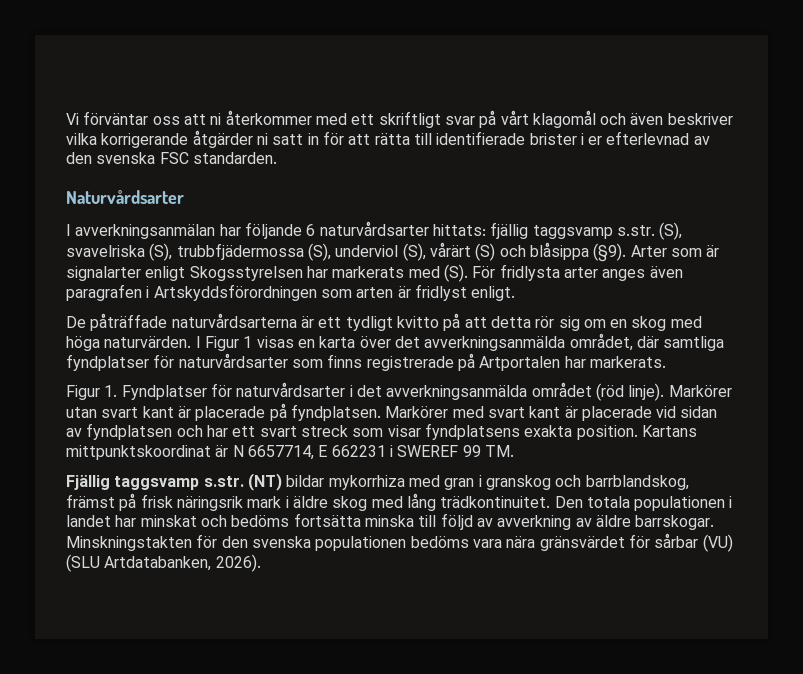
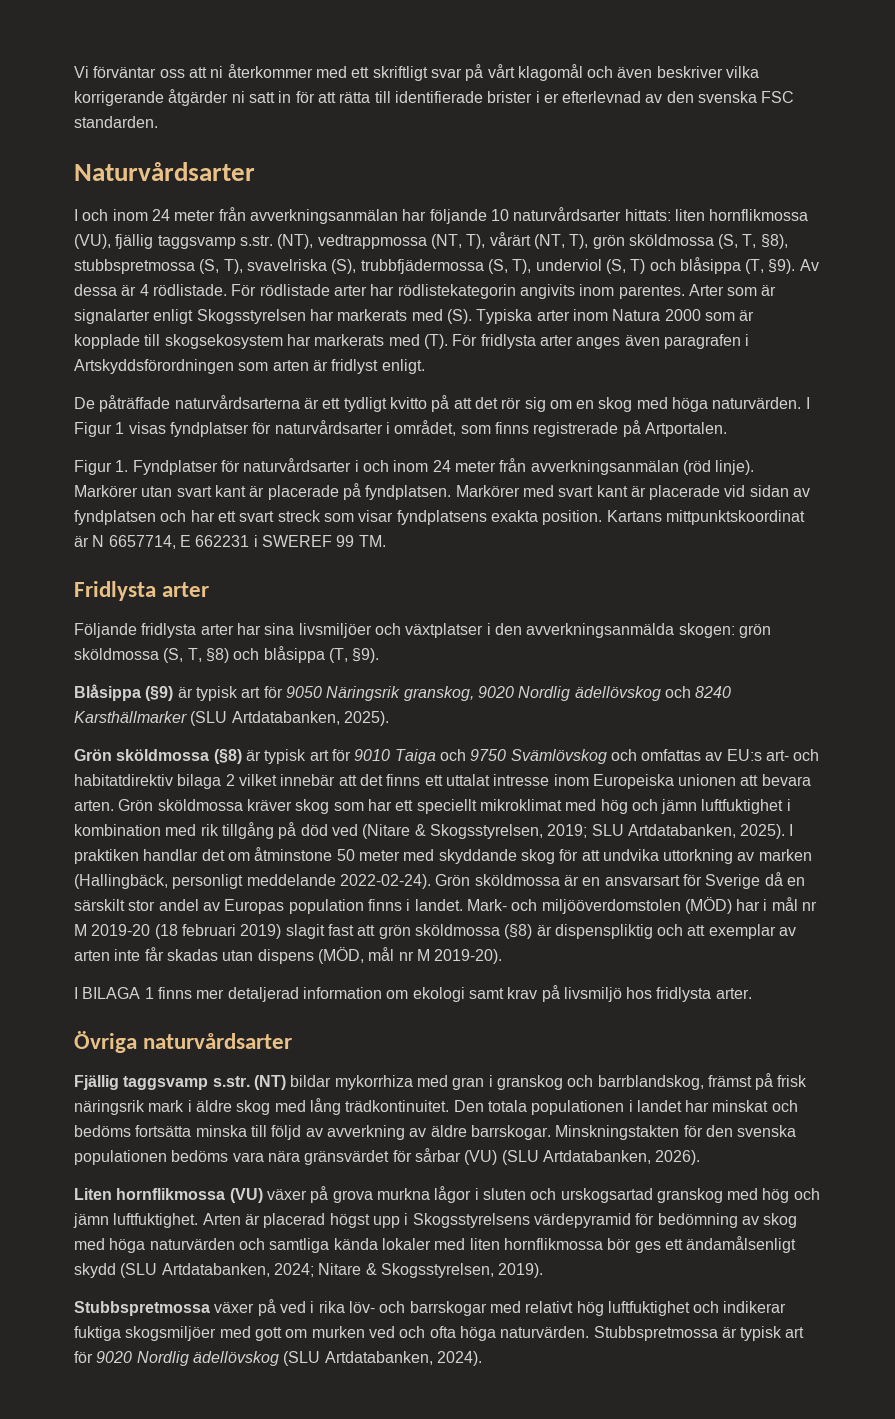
- I avverkningsanmälan har följande 6 naturvårdsarter hittats: fjällig taggsvamp s.str. (S), svavelriska (S), trubbfjädermossa (S), underviol (S), vårärt (S) och blåsippa (§9).
+ I och inom 24 meter från avverkningsanmälan har följande 10 naturvårdsarter hittats: liten hornflikmossa (VU), fjällig taggsvamp s.str. (NT), vedtrappmossa (NT, T), vårärt (NT, T), grön sköldmossa (S, T, §8), stubbspretmossa (S, T), svavelriska (S), trubbfjädermossa (S, T), underviol (S, T) och blåsippa (T, §9). Av dessa är 4 rödlistade. För rödlistade arter har rödlistekategorin angivits inom parentes.
- Arter som är signalarter enligt Skogsstyrelsen har markerats med (S). För fridlysta arter anges även paragrafen i Artskyddsförordningen som arten är fridlyst enligt.
+ Arter som är signalarter enligt Skogsstyrelsen har markerats med (S). Typiska arter inom Natura 2000 som är kopplade till skogsekosystem har markerats med (T). För fridlysta arter anges även paragrafen i Artskyddsförordningen som arten är fridlyst enligt.
- De påträffade naturvårdsarterna är ett tydligt kvitto på att detta rör sig om en skog med höga naturvärden.
+ De påträffade naturvårdsarterna är ett tydligt kvitto på att det rör sig om en skog med höga naturvärden.
- I Figur 1 visas en karta över det avverkningsanmälda området, där samtliga fyndplatser för naturvårdsarter som finns registrerade på Artportalen har markerats.
+ I Figur 1 visas fyndplatser för naturvårdsarter i området, som finns registrerade på Artportalen.
- Figur 1. Fyndplatser för naturvårdsarter i det avverkningsanmälda området (röd linje).
+ Figur 1. Fyndplatser för naturvårdsarter i och inom 24 meter från avverkningsanmälan (röd linje).
+ Fridlysta arter
+ Följande fridlysta arter har sina livsmiljöer och växtplatser i den avverkningsanmälda skogen: grön sköldmossa (S, T, §8) och blåsippa (T, §9).
+ Blåsippa (§9) är typisk art för 9050 Näringsrik granskog, 9020 Nordlig ädellövskog och 8240 Karsthällmarker (SLU Artdatabanken, 2025).
+ Grön sköldmossa (§8) är typisk art för 9010 Taiga och 9750 Svämlövskog och omfattas av EU:s art- och habitatdirektiv bilaga 2 vilket innebär att det finns ett uttalat intresse inom Europeiska unionen att bevara arten. Grön sköldmossa kräver skog som har ett speciellt mikroklimat med hög och jämn luftfuktighet i kombination med rik tillgång på död ved (Nitare & Skogsstyrelsen, 2019; SLU Artdatabanken, 2025). I praktiken handlar det om åtminstone 50 meter med skyddande skog för att undvika uttorkning av marken (Hallingbäck, personligt meddelande 2022-02-24). Grön sköldmossa är en ansvarsart för Sverige då en särskilt stor andel av Europas population finns i landet. Mark- och miljööverdomstolen (MÖD) har i mål nr M 2019-20 (18 februari 2019) slagit fast att grön sköldmossa (§8) är dispenspliktig och att exemplar av arten inte får skadas utan dispens (MÖD, mål nr M 2019-20).
+ I BILAGA 1 finns mer detaljerad information om ekologi samt krav på livsmiljö hos fridlysta arter.
+ Övriga naturvårdsarter
+ Liten hornflikmossa (VU) växer på grova murkna lågor i sluten och urskogsartad granskog med hög och jämn luftfuktighet. Arten är placerad högst upp i Skogsstyrelsens värdepyramid för bedömning av skog med höga naturvärden och samtliga kända lokaler med liten hornflikmossa bör ges ett ändamålsenligt skydd (SLU Artdatabanken, 2024; Nitare & Skogsstyrelsen, 2019).
+ Stubbspretmossa växer på ved i rika löv- och barrskogar med relativt hög luftfuktighet och indikerar fuktiga skogsmiljöer med gott om murken ved och ofta höga naturvärden. Stubbspretmossa är typisk art för 9020 Nordlig ädellövskog (SLU Artdatabanken, 2024).

